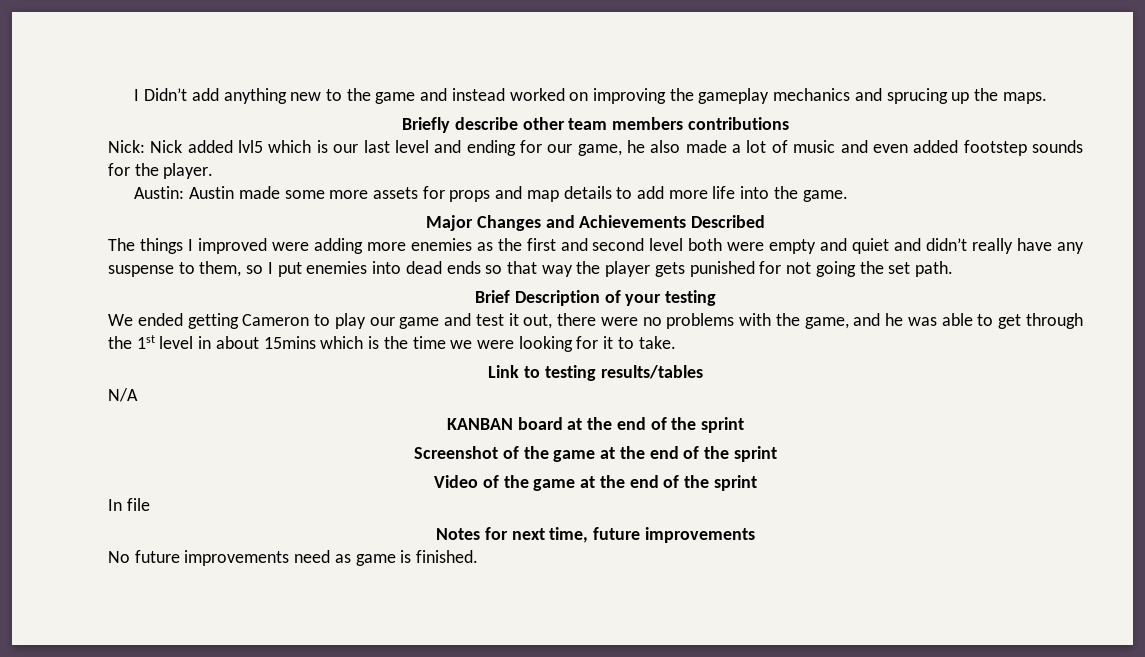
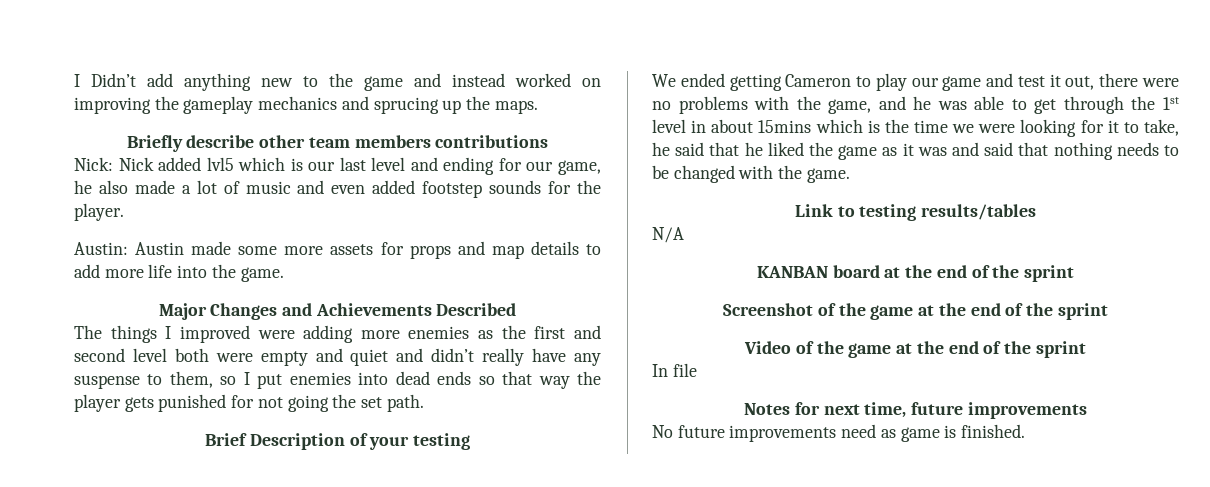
- We ended getting Cameron to play our game and test it out, there were no problems with the game, and he was able to get through the 1st level in about 15mins which is the time we were looking for it to take.
+ We ended getting Cameron to play our game and test it out, there were no problems with the game, and he was able to get through the 1st level in about 15mins which is the time we were looking for it to take, he said that he liked the game as it was and said that nothing needs to be changed with the game.

